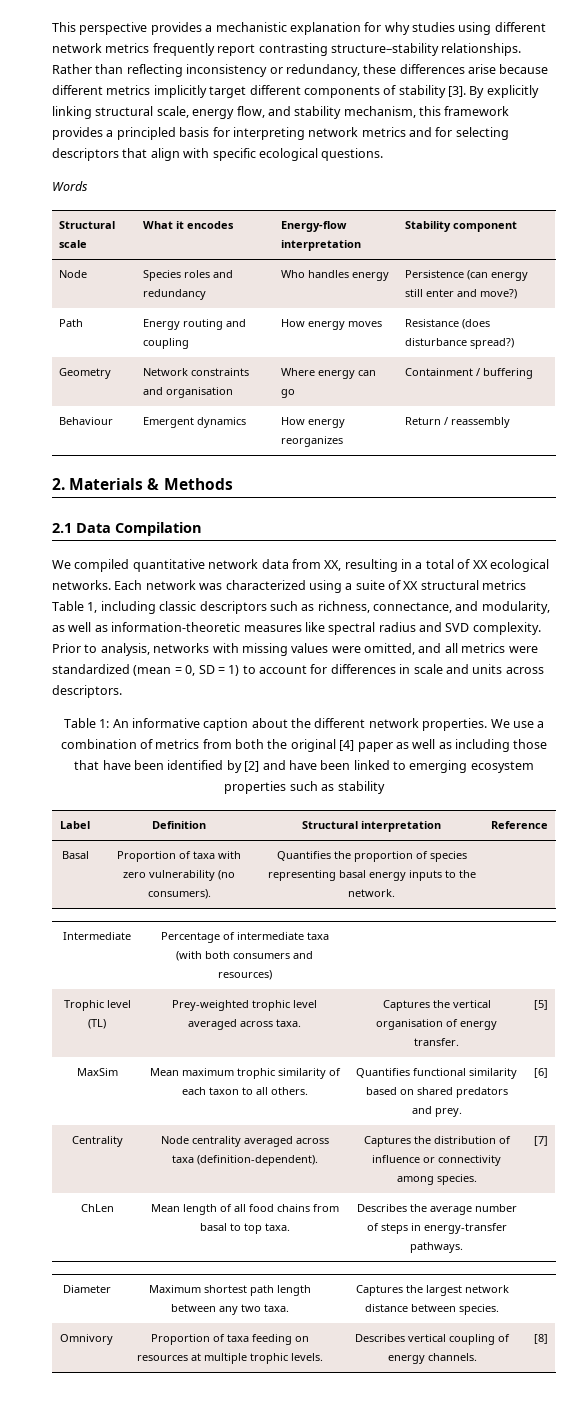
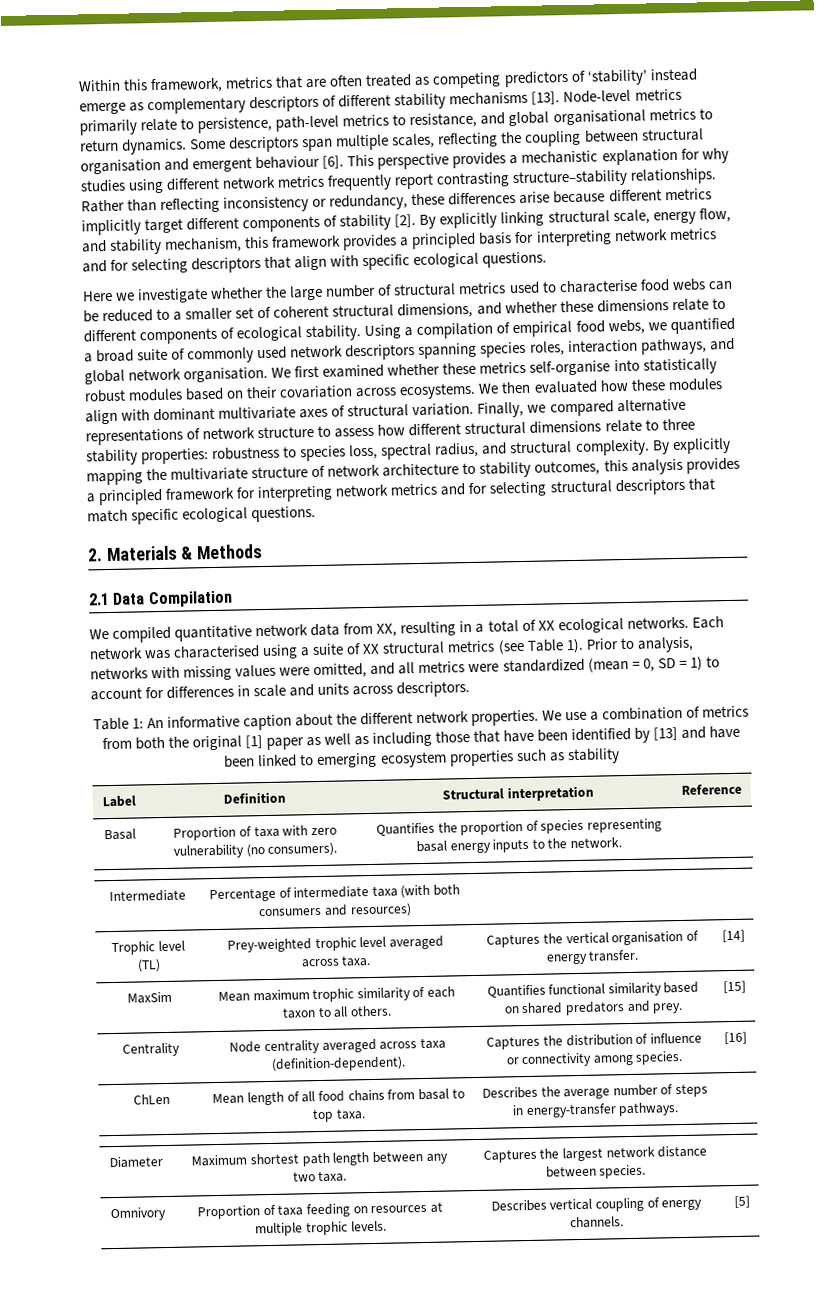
+ Within this framework, metrics that are often treated as competing predictors of ‘stability’ instead emerge as complementary descriptors of different stability mechanisms [13]. Node-level metrics primarily relate to persistence, path-level metrics to resistance, and global organisational metrics to return dynamics. Some descriptors span multiple scales, reflecting the coupling between structural organisation and emergent behaviour [6].
- Rather than reflecting inconsistency or redundancy, these differences arise because different metrics implicitly target different components of stability [3].
+ Rather than reflecting inconsistency or redundancy, these differences arise because different metrics implicitly target different components of stability [2].
- Words
- Structural scale | What it encodes | Energy-flow interpretation | Stability component
- Node | Species roles and redundancy | Who handles energy | Persistence (can energy still enter and move?)
- Path | Energy routing and coupling | How energy moves | Resistance (does disturbance spread?)
- Geometry | Network constraints and organisation | Where energy can go | Containment / buffering
- Behaviour | Emergent dynamics | How energy reorganizes | Return / reassembly
+ Here we investigate whether the large number of structural metrics used to characterise food webs can be reduced to a smaller set of coherent structural dimensions, and whether these dimensions relate to different components of ecological stability. Using a compilation of empirical food webs, we quantified a broad suite of commonly used network descriptors spanning species roles, interaction pathways, and global network organisation. We first examined whether these metrics self-organise into statistically robust modules based on their covariation across ecosystems. We then evaluated how these modules align with dominant multivariate axes of structural variation. Finally, we compared alternative representations of network structure to assess how different structural dimensions relate to three stability properties: robustness to species loss, spectral radius, and structural complexity. By explicitly mapping the multivariate structure of network architecture to stability outcomes, this analysis provides a principled framework for interpreting network metrics and for selecting structural descriptors that match specific ecological questions.
- Each network was characterized using a suite of XX structural metrics Table 1, including classic descriptors such as richness, connectance, and modularity, as well as information-theoretic measures like spectral radius and SVD complexity.
+ Each network was characterised using a suite of XX structural metrics (see Table 1).
- We use a combination of metrics from both the original [4] paper as well as including those that have been identified by [2] and have been linked to emerging ecosystem properties such as stability
+ We use a combination of metrics from both the original [1] paper as well as including those that have been identified by [13] and have been linked to emerging ecosystem properties such as stability
- Trophic level (TL) | Prey-weighted trophic level averaged across taxa. | Captures the vertical organisation of energy transfer. | [5]
+ Trophic level (TL) | Prey-weighted trophic level averaged across taxa. | Captures the vertical organisation of energy transfer. | [14]
- MaxSim | Mean maximum trophic similarity of each taxon to all others. | Quantifies functional similarity based on shared predators and prey. | [6]
+ MaxSim | Mean maximum trophic similarity of each taxon to all others. | Quantifies functional similarity based on shared predators and prey. | [15]
- Centrality | Node centrality averaged across taxa (definition-dependent). | Captures the distribution of influence or connectivity among species. | [7]
+ Centrality | Node centrality averaged across taxa (definition-dependent). | Captures the distribution of influence or connectivity among species. | [16]
- Omnivory | Proportion of taxa feeding on resources at multiple trophic levels. | Describes vertical coupling of energy channels. | [8]
+ Omnivory | Proportion of taxa feeding on resources at multiple trophic levels. | Describes vertical coupling of energy channels. | [5]

